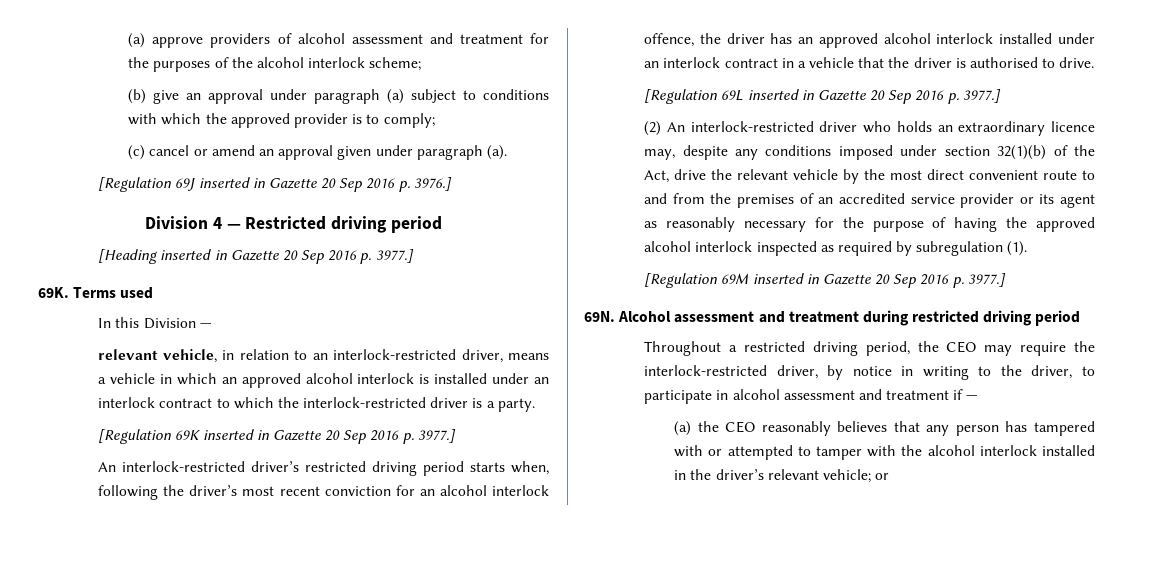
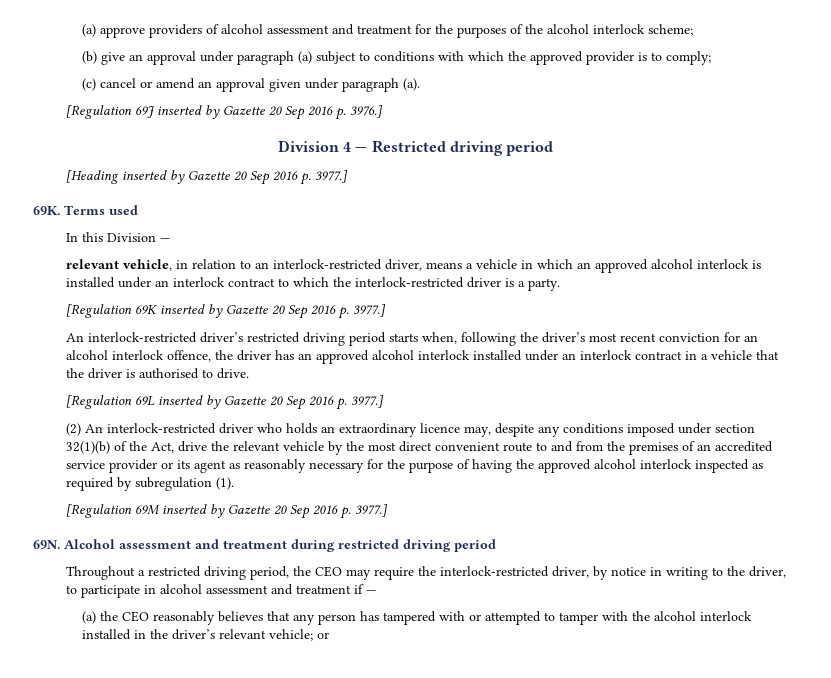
- [Regulation 69J inserted in Gazette 20 Sep 2016 p. 3976.]
+ [Regulation 69J inserted by Gazette 20 Sep 2016 p. 3976.]
- [Heading inserted in Gazette 20 Sep 2016 p. 3977.]
+ [Heading inserted by Gazette 20 Sep 2016 p. 3977.]
- [Regulation 69K inserted in Gazette 20 Sep 2016 p. 3977.]
+ [Regulation 69K inserted by Gazette 20 Sep 2016 p. 3977.]
- [Regulation 69L inserted in Gazette 20 Sep 2016 p. 3977.]
+ [Regulation 69L inserted by Gazette 20 Sep 2016 p. 3977.]
- [Regulation 69M inserted in Gazette 20 Sep 2016 p. 3977.]
+ [Regulation 69M inserted by Gazette 20 Sep 2016 p. 3977.]

